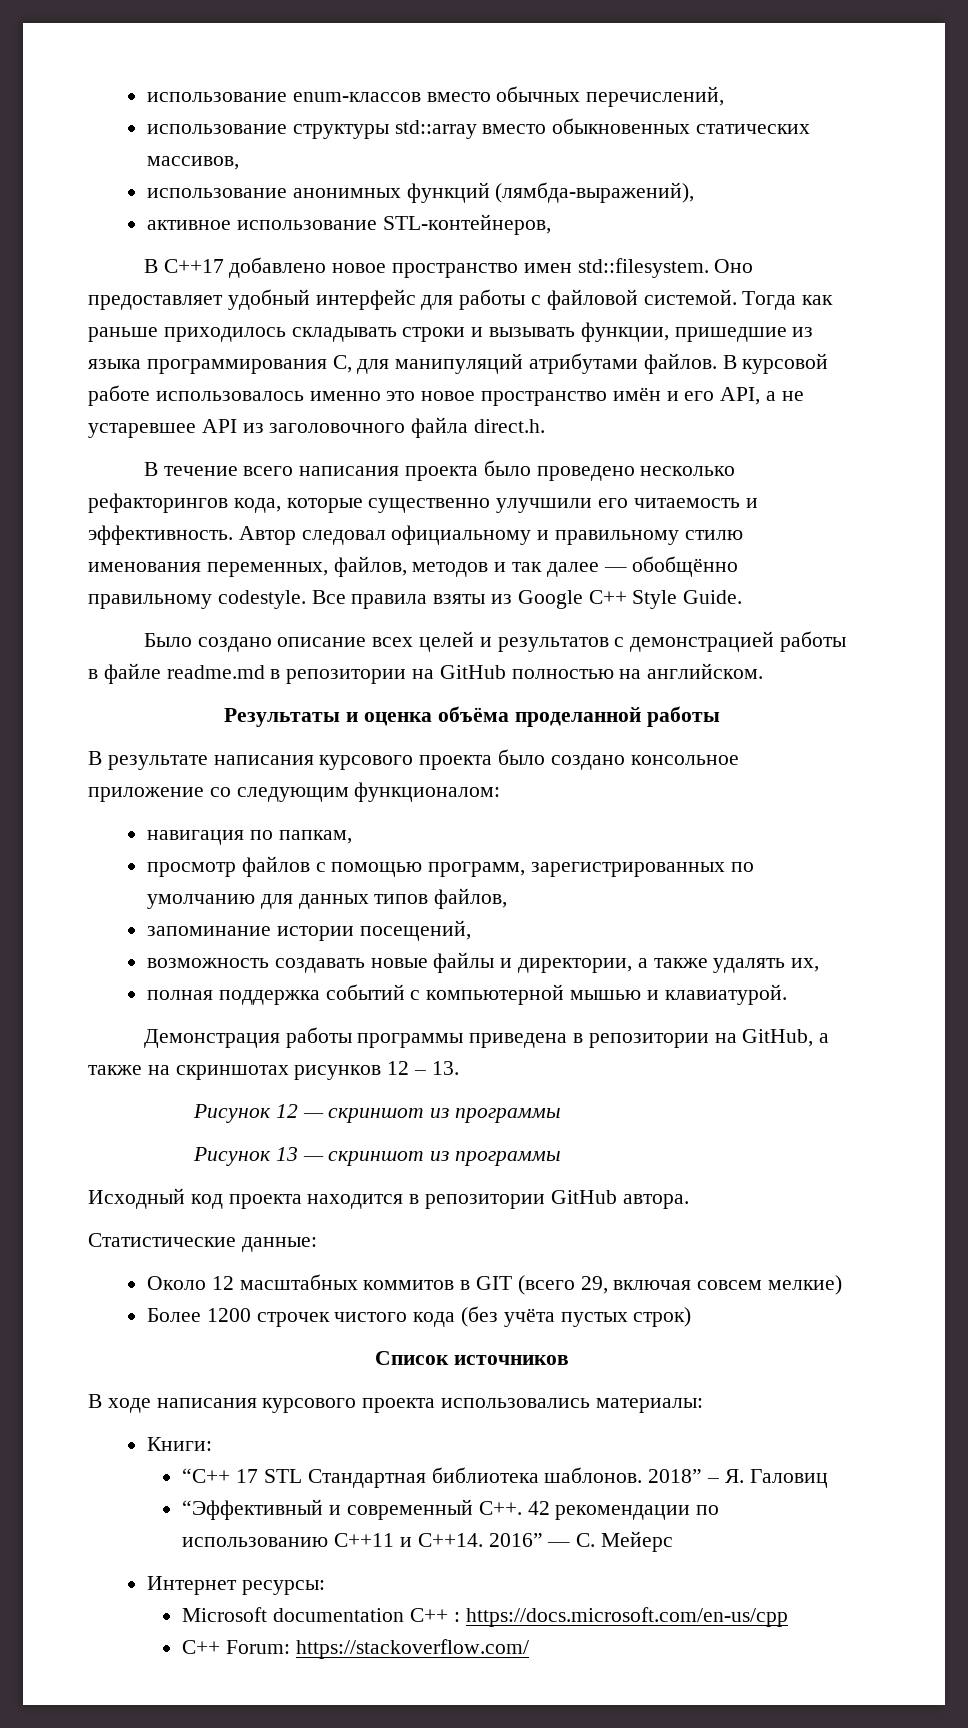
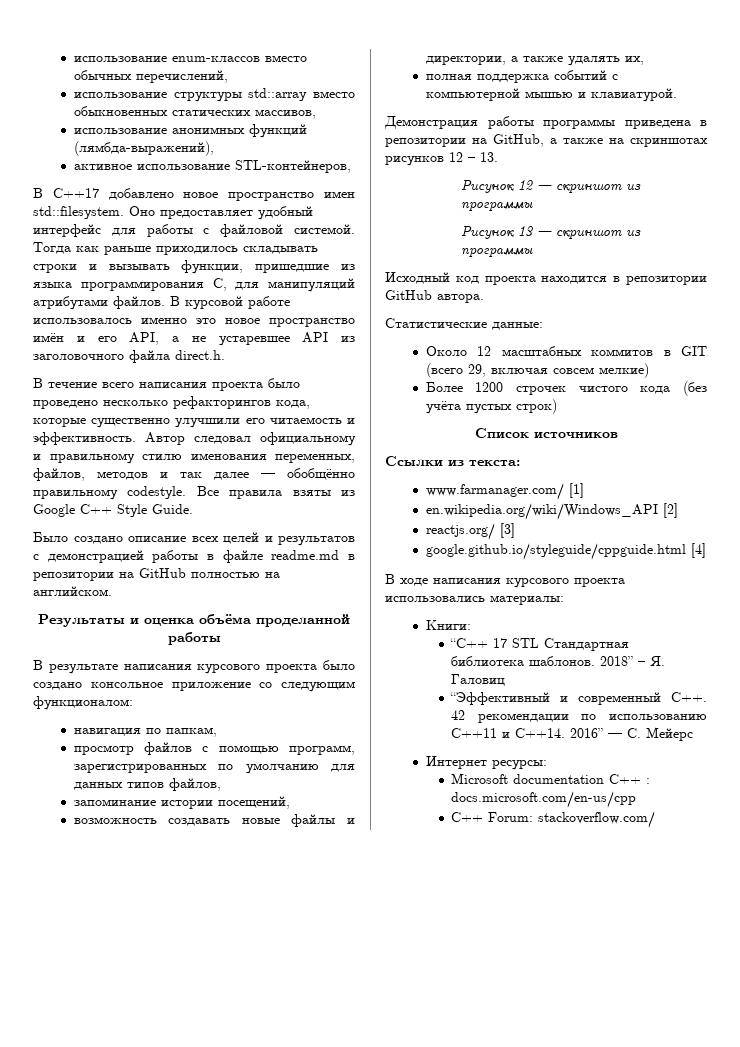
+ Ссылки из текста:
+ www.farmanager.com/ [1]
+ en.wikipedia.org/wiki/Windows_API [2]
+ reactjs.org/ [3]
+ google.github.io/styleguide/cppguide.html [4]
- Microsoft documentation C++ : https://docs.microsoft.com/en-us/cpp
+ Microsoft documentation C++ : docs.microsoft.com/en-us/cpp
- C++ Forum: https://stackoverflow.com/
+ C++ Forum: stackoverflow.com/

